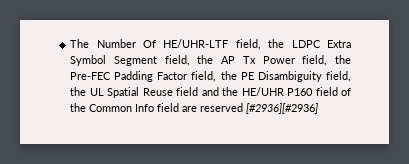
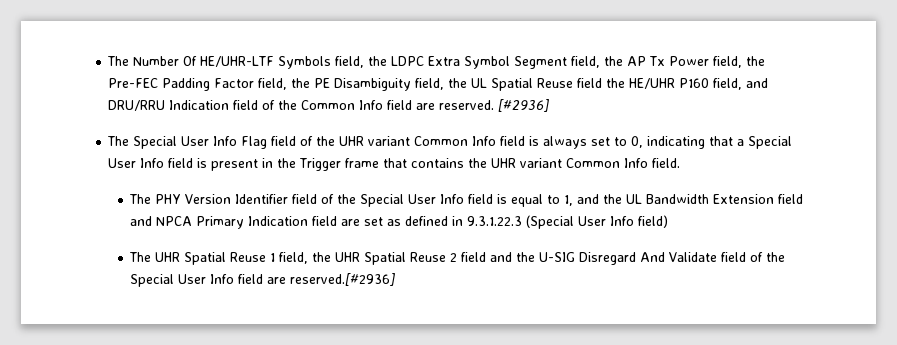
- The Number Of HE/UHR-LTF field, the LDPC Extra Symbol Segment field, the AP Tx Power field, the Pre-FEC Padding Factor field, the PE Disambiguity field, the UL Spatial Reuse field and the HE/UHR P160 field of the Common Info field are reserved [#2936][#2936]
+ The Number Of HE/UHR-LTF Symbols field, the LDPC Extra Symbol Segment field, the AP Tx Power field, the Pre-FEC Padding Factor field, the PE Disambiguity field, the UL Spatial Reuse field the HE/UHR P160 field, and DRU/RRU Indication field of the Common Info field are reserved. [#2936]
+ The Special User Info Flag field of the UHR variant Common Info field is always set to 0, indicating that a Special User Info field is present in the Trigger frame that contains the UHR variant Common Info field.
+ The PHY Version Identifier field of the Special User Info field is equal to 1, and the UL Bandwidth Extension field and NPCA Primary Indication field are set as defined in 9.3.1.22.3 (Special User Info field)
+ The UHR Spatial Reuse 1 field, the UHR Spatial Reuse 2 field and the U-SIG Disregard And Validate field of the Special User Info field are reserved.[#2936]

